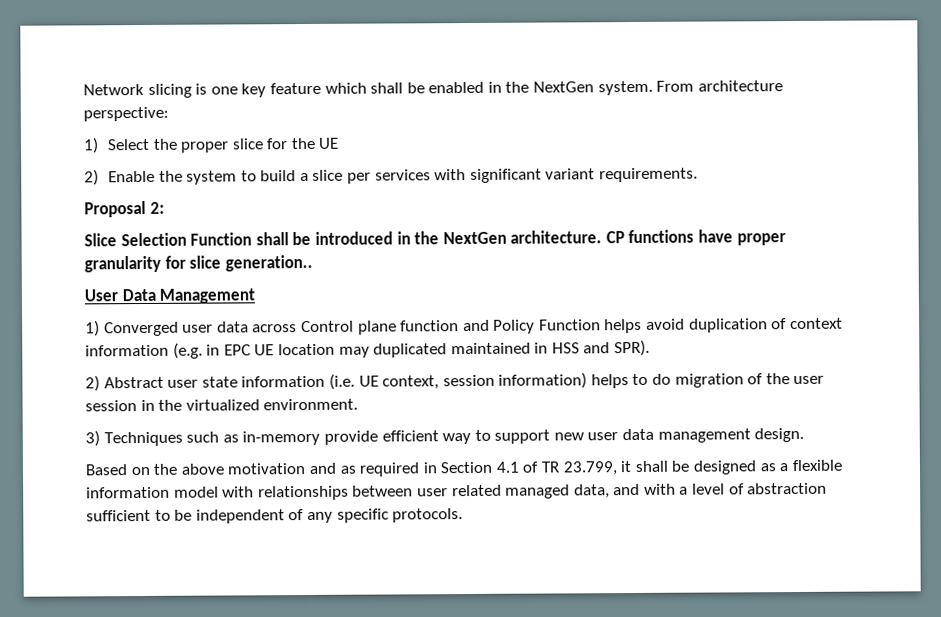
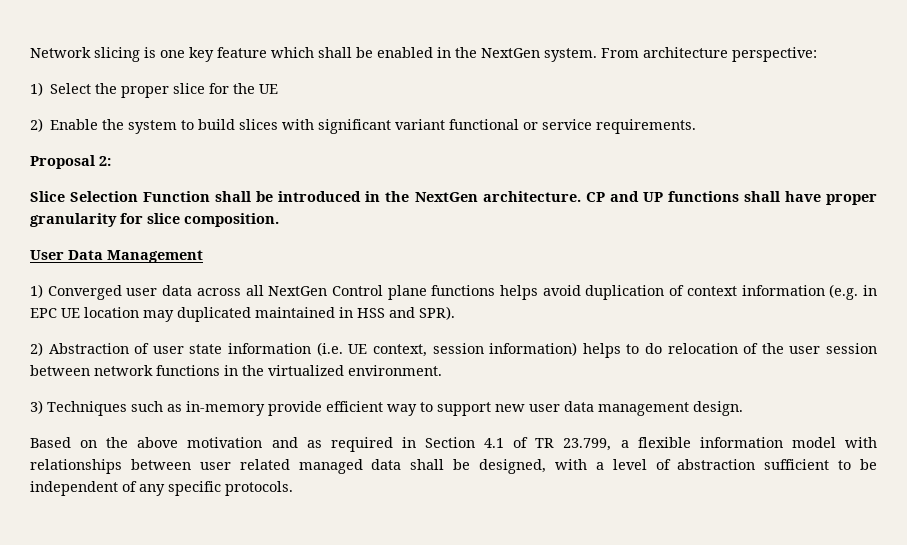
- 2) Enable the system to build a slice per services with significant variant requirements.
+ 2) Enable the system to build slices with significant variant functional or service requirements.
- CP functions have proper granularity for slice generation..
+ CP and UP functions shall have proper granularity for slice composition.
- 1) Converged user data across Control plane function and Policy Function helps avoid duplication of context information (e.g. in EPC UE location may duplicated maintained in HSS and SPR).
+ 1) Converged user data across all NextGen Control plane functions helps avoid duplication of context information (e.g. in EPC UE location may duplicated maintained in HSS and SPR).
- 2) Abstract user state information (i.e. UE context, session information) helps to do migration of the user session in the virtualized environment.
+ 2) Abstraction of user state information (i.e. UE context, session information) helps to do relocation of the user session between network functions in the virtualized environment.
- Based on the above motivation and as required in Section 4.1 of TR 23.799, it shall be designed as a flexible information model with relationships between user related managed data, and with a level of abstraction sufficient to be independent of any specific protocols.
+ Based on the above motivation and as required in Section 4.1 of TR 23.799, a flexible information model with relationships between user related managed data shall be designed, with a level of abstraction sufficient to be independent of any specific protocols.

